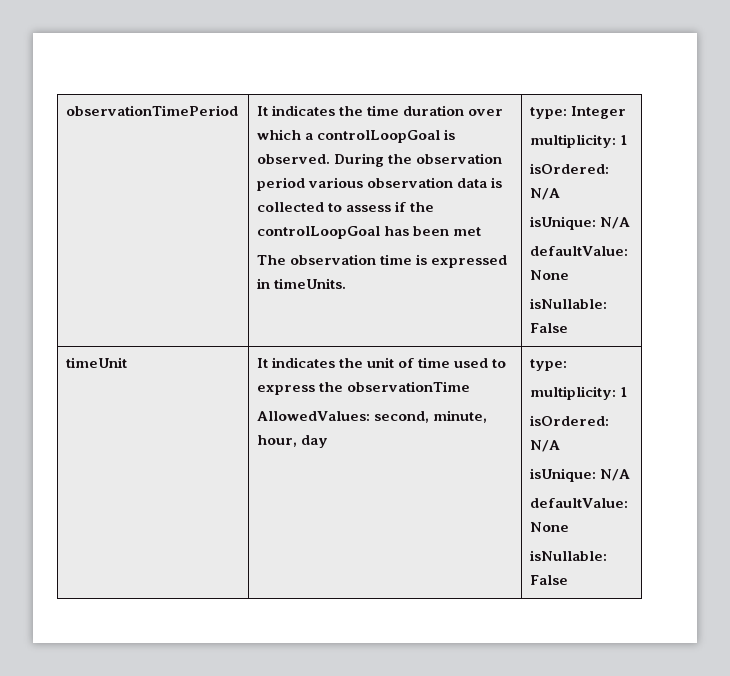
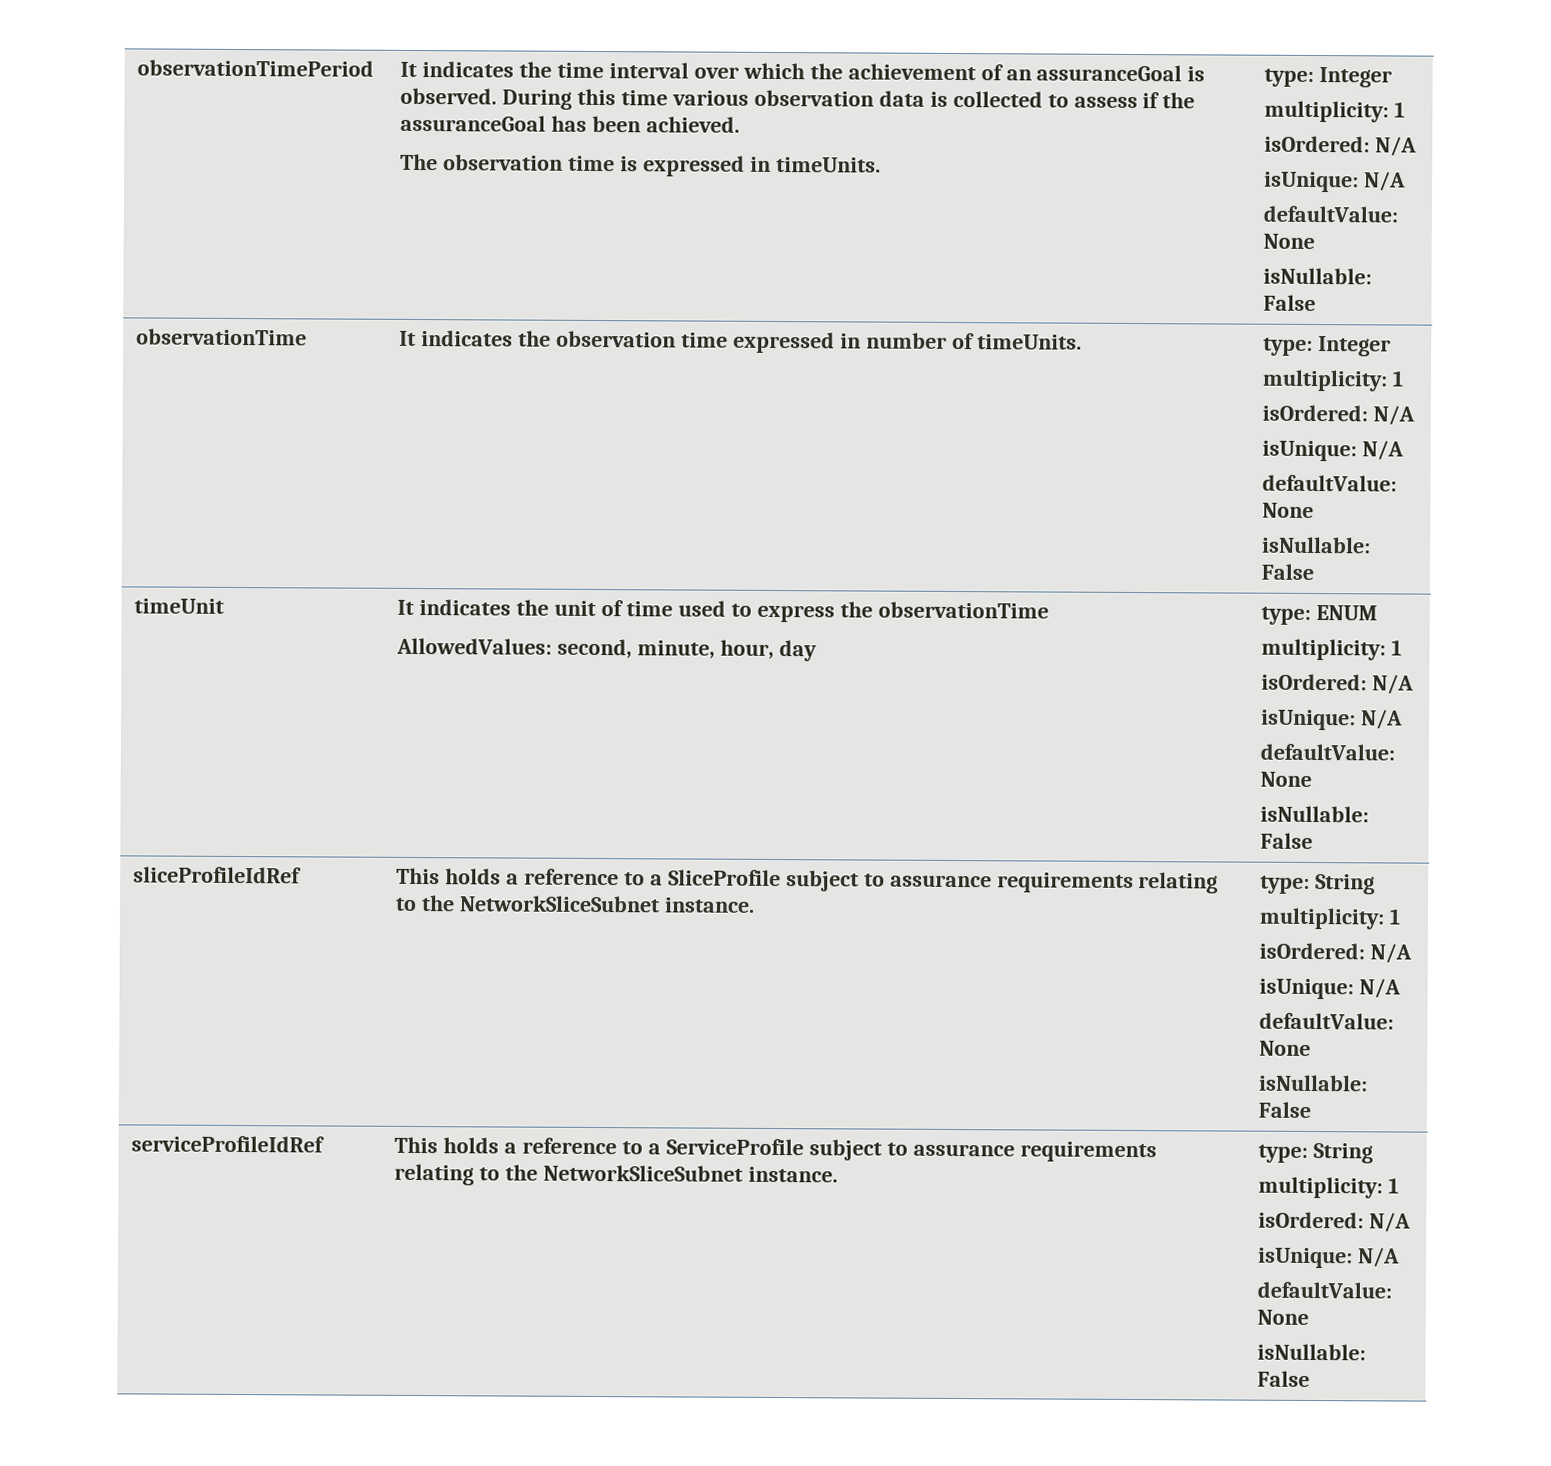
- It indicates the time duration over which a controlLoopGoal is observed. During the observation period various observation data is collected to assess if the controlLoopGoal has been met
+ It indicates the time interval over which the achievement of an assuranceGoal is observed. During this time various observation data is collected to assess if the assuranceGoal has been achieved.
+ observationTime | It indicates the observation time expressed in number of timeUnits. | type: Integer
+ multiplicity: 1
+ isOrdered: N/A
+ isUnique: N/A
+ defaultValue: None
+ isNullable: False
  timeUnit | It indicates the unit of time used to express the observationTime
- AllowedValues: second, minute, hour, day | type:
+ AllowedValues: second, minute, hour, day | type: ENUM
+ sliceProfileIdRef | This holds a reference to a SliceProfile subject to assurance requirements relating to the NetworkSliceSubnet instance. | type: String
+ multiplicity: 1
+ isOrdered: N/A
+ isUnique: N/A
+ defaultValue: None
+ isNullable: False
+ serviceProfileIdRef | This holds a reference to a ServiceProfile subject to assurance requirements relating to the NetworkSliceSubnet instance. | type: String
+ multiplicity: 1
+ isOrdered: N/A
+ isUnique: N/A
+ defaultValue: None
+ isNullable: False

